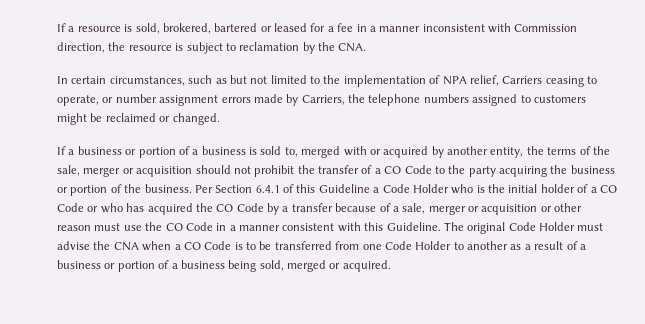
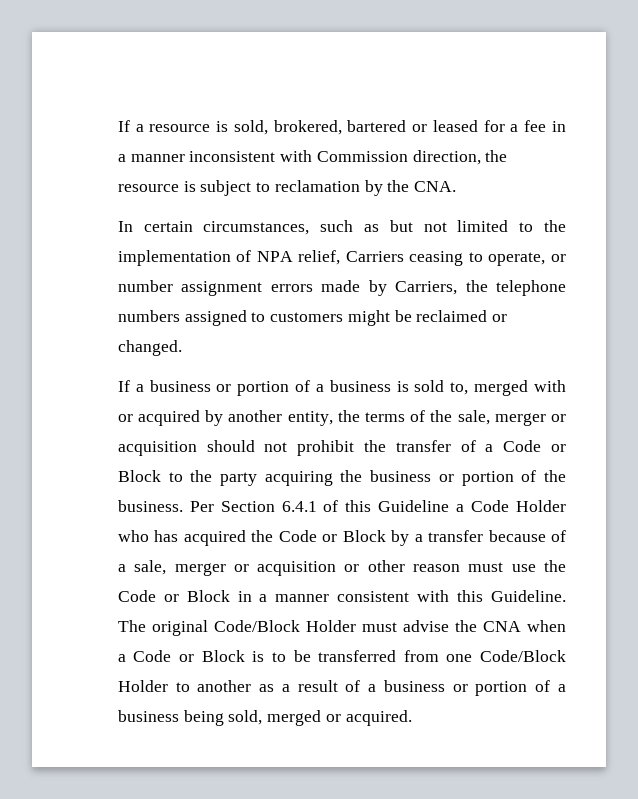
- If a business or portion of a business is sold to, merged with or acquired by another entity, the terms of the sale, merger or acquisition should not prohibit the transfer of a CO Code to the party acquiring the business or portion of the business.
+ If a business or portion of a business is sold to, merged with or acquired by another entity, the terms of the sale, merger or acquisition should not prohibit the transfer of a Code or Block to the party acquiring the business or portion of the business.
- Per Section 6.4.1 of this Guideline a Code Holder who is the initial holder of a CO Code or who has acquired the CO Code by a transfer because of a sale, merger or acquisition or other reason must use the CO Code in a manner consistent with this Guideline.
+ Per Section 6.4.1 of this Guideline a Code Holder who has acquired the Code or Block by a transfer because of a sale, merger or acquisition or other reason must use the Code or Block in a manner consistent with this Guideline.
- The original Code Holder must advise the CNA when a CO Code is to be transferred from one Code Holder to another as a result of a business or portion of a business being sold, merged or acquired.
+ The original Code/Block Holder must advise the CNA when a Code or Block is to be transferred from one Code/Block Holder to another as a result of a business or portion of a business being sold, merged or acquired.

